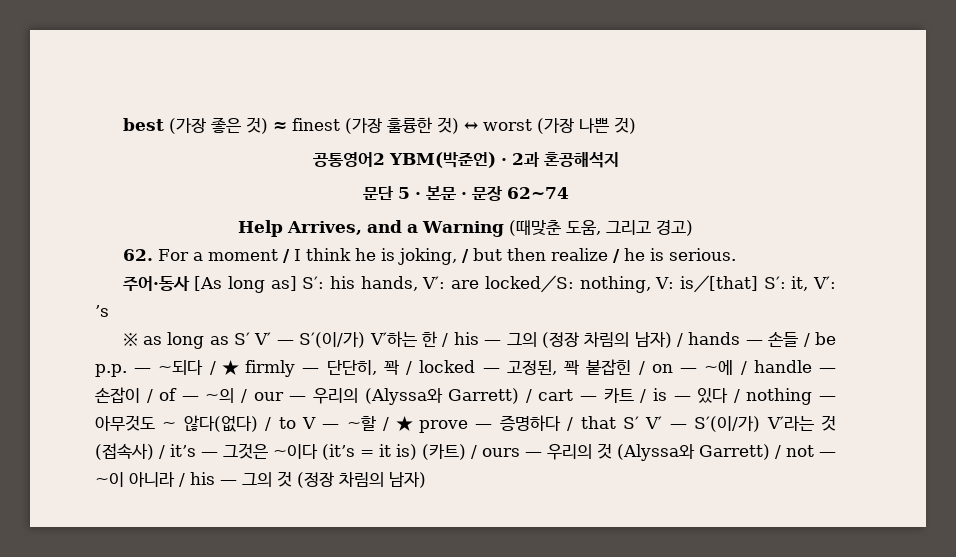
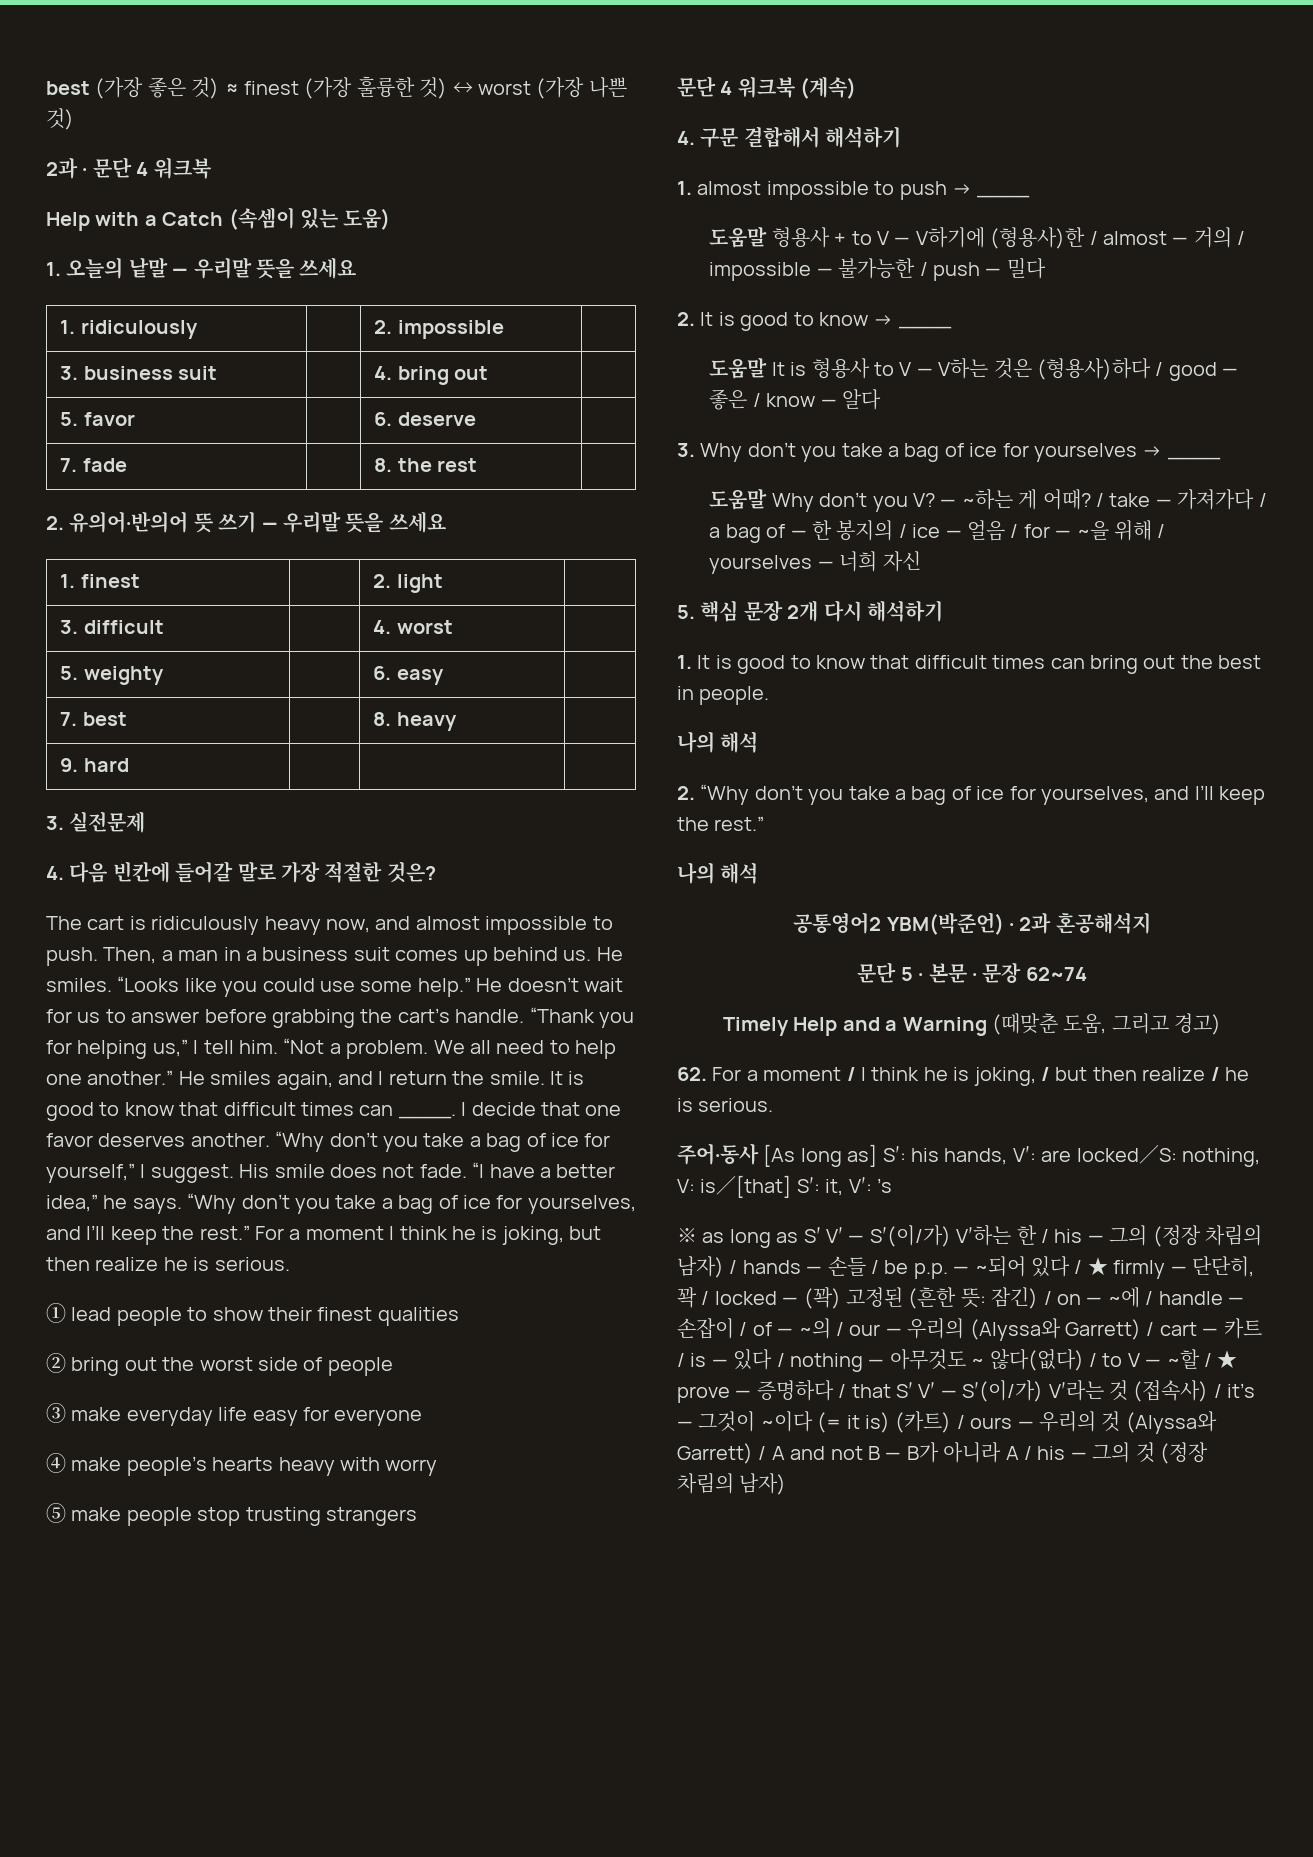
+ 2과 · 문단 4 워크북
+ Help with a Catch (속셈이 있는 도움)
+ 1. 오늘의 낱말 — 우리말 뜻을 쓰세요
+ 1. ridiculously | | 2. impossible |
+ 3. business suit | | 4. bring out |
+ 5. favor | | 6. deserve |
+ 7. fade | | 8. the rest |
+ 2. 유의어·반의어 뜻 쓰기 — 우리말 뜻을 쓰세요
+ 1. finest | | 2. light |
+ 3. difficult | | 4. worst |
+ 5. weighty | | 6. easy |
+ 7. best | | 8. heavy |
+ 9. hard | | |
+ 3. 실전문제
+ 4. 다음 빈칸에 들어갈 말로 가장 적절한 것은?
+ The cart is ridiculously heavy now, and almost impossible to push. Then, a man in a business suit comes up behind us. He smiles. “Looks like you could use some help.” He doesn’t wait for us to answer before grabbing the cart’s handle. “Thank you for helping us,” I tell him. “Not a problem. We all need to help one another.” He smiles again, and I return the smile. It is good to know that difficult times can ____. I decide that one favor deserves another. “Why don’t you take a bag of ice for yourself,” I suggest. His smile does not fade. “I have a better idea,” he says. “Why don’t you take a bag of ice for yourselves, and I’ll keep the rest.” For a moment I think he is joking, but then realize he is serious.
+ ① lead people to show their finest qualities
+ ② bring out the worst side of people
+ ③ make everyday life easy for everyone
+ ④ make people’s hearts heavy with worry
+ ⑤ make people stop trusting strangers
+ 문단 4 워크북 (계속)
+ 4. 구문 결합해서 해석하기
+ 1. almost impossible to push → ____
+ 도움말 형용사 + to V — V하기에 (형용사)한 / almost — 거의 / impossible — 불가능한 / push — 밀다
+ 2. It is good to know → ____
+ 도움말 It is 형용사 to V — V하는 것은 (형용사)하다 / good — 좋은 / know — 알다
+ 3. Why don’t you take a bag of ice for yourselves → ____
+ 도움말 Why don’t you V? — ~하는 게 어때? / take — 가져가다 / a bag of — 한 봉지의 / ice — 얼음 / for — ~을 위해 / yourselves — 너희 자신
+ 5. 핵심 문장 2개 다시 해석하기
+ 1. It is good to know that difficult times can bring out the best in people.
+ 나의 해석
+ 2. “Why don’t you take a bag of ice for yourselves, and I’ll keep the rest.”
+ 나의 해석
- Help Arrives, and a Warning (때맞춘 도움, 그리고 경고)
+ Timely Help and a Warning (때맞춘 도움, 그리고 경고)
- ※ as long as S′ V′ — S′(이/가) V′하는 한 / his — 그의 (정장 차림의 남자) / hands — 손들 / be p.p. — ~되다 / ★ firmly — 단단히, 꽉 / locked — 고정된, 꽉 붙잡힌 / on — ~에 / handle — 손잡이 / of — ~의 / our — 우리의 (Alyssa와 Garrett) / cart — 카트 / is — 있다 / nothing — 아무것도 ~ 않다(없다) / to V — ~할 / ★ prove — 증명하다 / that S′ V′ — S′(이/가) V′라는 것 (접속사) / it’s — 그것은 ~이다 (it’s = it is) (카트) / ours — 우리의 것 (Alyssa와 Garrett) / not — ~이 아니라 / his — 그의 것 (정장 차림의 남자)
+ ※ as long as S′ V′ — S′(이/가) V′하는 한 / his — 그의 (정장 차림의 남자) / hands — 손들 / be p.p. — ~되어 있다 / ★ firmly — 단단히, 꽉 / locked — (꽉) 고정된 (흔한 뜻: 잠긴) / on — ~에 / handle — 손잡이 / of — ~의 / our — 우리의 (Alyssa와 Garrett) / cart — 카트 / is — 있다 / nothing — 아무것도 ~ 않다(없다) / to V — ~할 / ★ prove — 증명하다 / that S′ V′ — S′(이/가) V′라는 것 (접속사) / it’s — 그것이 ~이다 (= it is) (카트) / ours — 우리의 것 (Alyssa와 Garrett) / A and not B — B가 아니라 A / his — 그의 것 (정장 차림의 남자)

